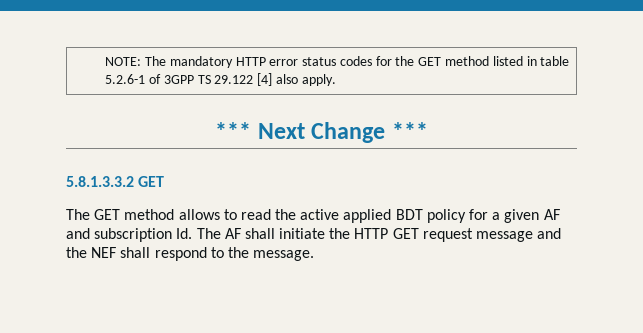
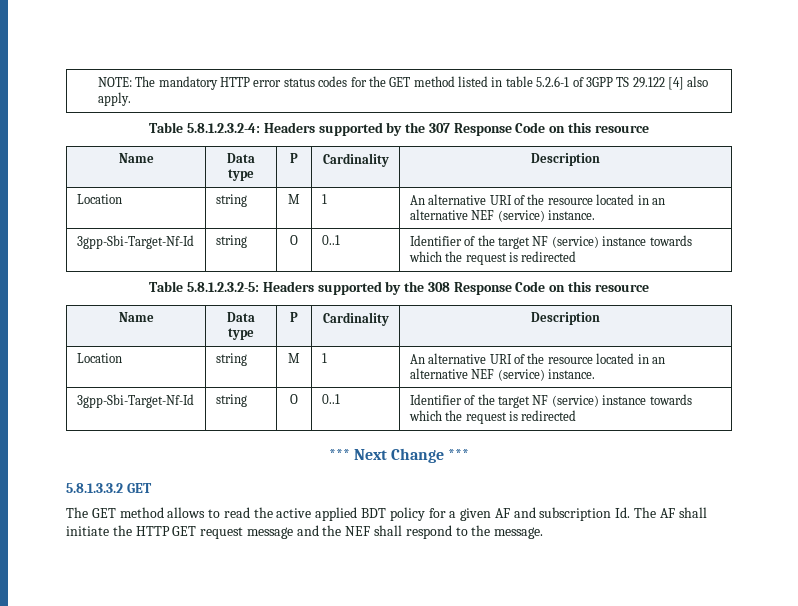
+ Table 5.8.1.2.3.2-4: Headers supported by the 307 Response Code on this resource
+ Name | Data type | P | Cardinality | Description
+ Location | string | M | 1 | An alternative URI of the resource located in an alternative NEF (service) instance.
+ 3gpp-Sbi-Target-Nf-Id | string | O | 0..1 | Identifier of the target NF (service) instance towards which the request is redirected
+ Table 5.8.1.2.3.2-5: Headers supported by the 308 Response Code on this resource
+ Name | Data type | P | Cardinality | Description
+ Location | string | M | 1 | An alternative URI of the resource located in an alternative NEF (service) instance.
+ 3gpp-Sbi-Target-Nf-Id | string | O | 0..1 | Identifier of the target NF (service) instance towards which the request is redirected

